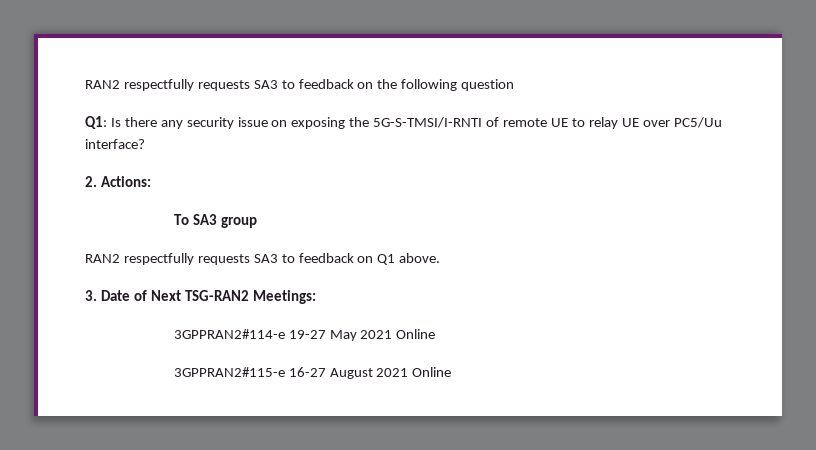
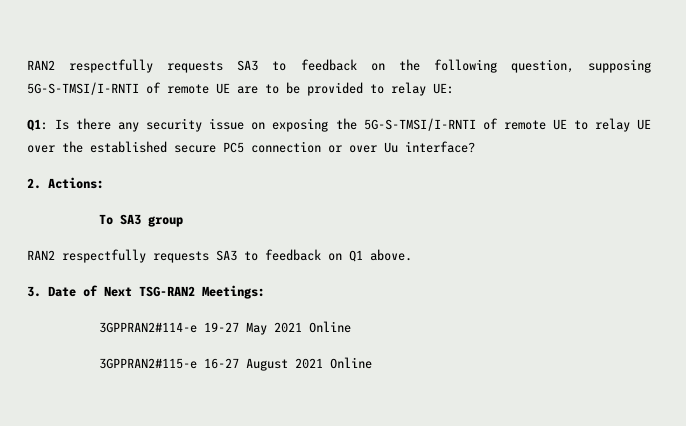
- RAN2 respectfully requests SA3 to feedback on the following question
+ RAN2 respectfully requests SA3 to feedback on the following question, supposing 5G-S-TMSI/I-RNTI of remote UE are to be provided to relay UE:
- Q1: Is there any security issue on exposing the 5G-S-TMSI/I-RNTI of remote UE to relay UE over PC5/Uu interface?
+ Q1: Is there any security issue on exposing the 5G-S-TMSI/I-RNTI of remote UE to relay UE over the established secure PC5 connection or over Uu interface?

